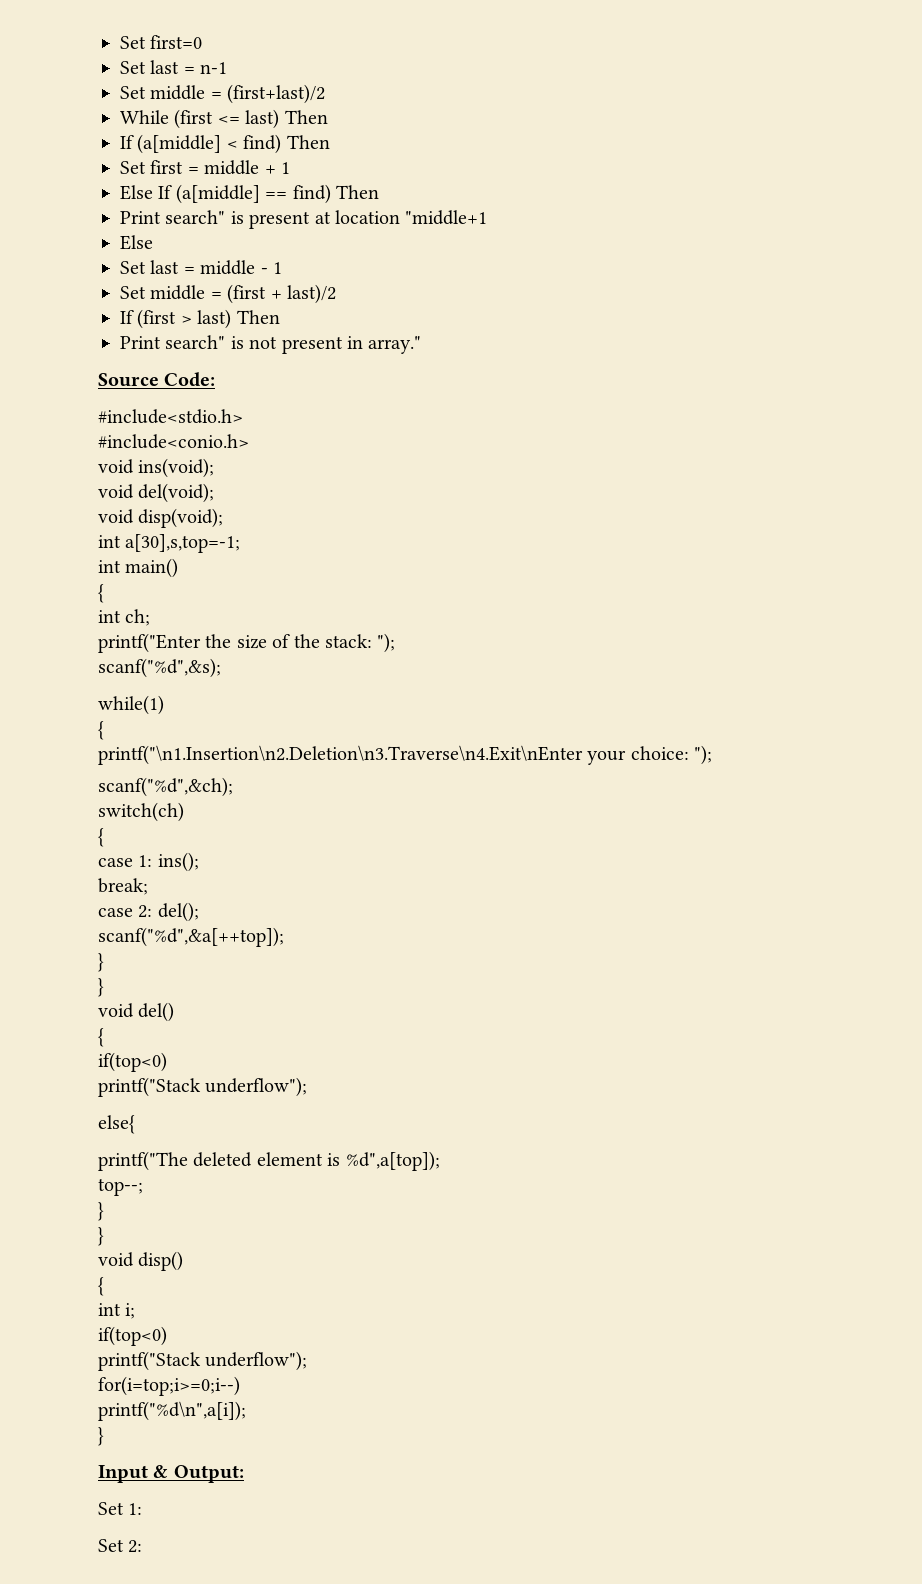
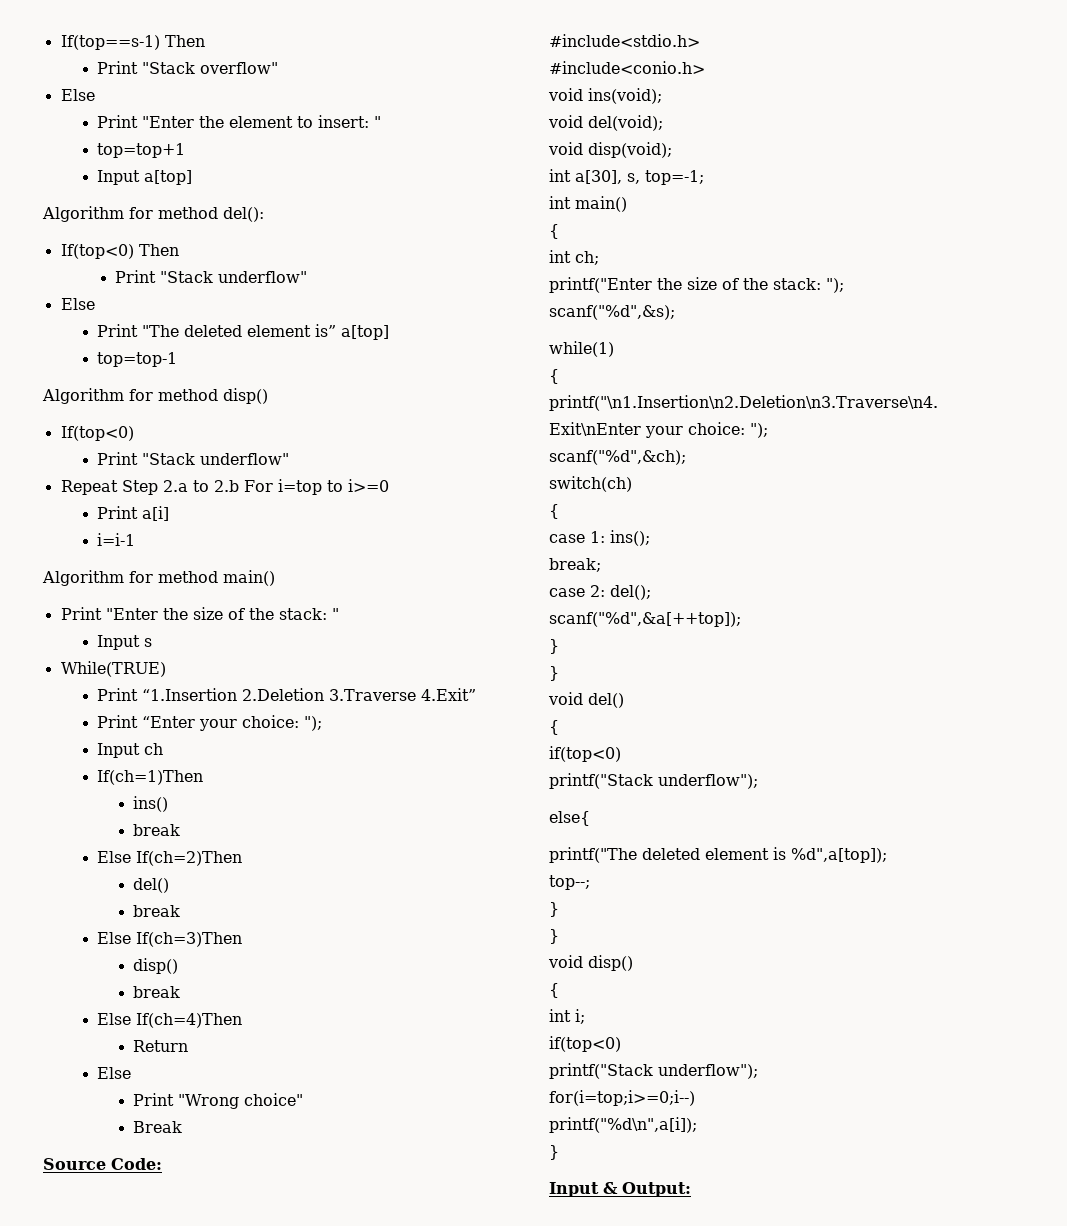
- Set first=0
- Set last = n-1
- Set middle = (first+last)/2
- While (first <= last) Then
- If (a[middle] < find) Then
- Set first = middle + 1
- Else If (a[middle] == find) Then
- Print search" is present at location "middle+1
+ If(top==s-1) Then
+ Print "Stack overflow"
  Else
- Set last = middle - 1
- Set middle = (first + last)/2
- If (first > last) Then
- Print search" is not present in array."
+ Print "Enter the element to insert: "
+ top=top+1
+ Input a[top]
+ Algorithm for method del():
+ If(top<0) Then
+ Print "Stack underflow"
+ Else
+ Print "The deleted element is” a[top]
+ top=top-1
+ Algorithm for method disp()
+ If(top<0)
+ Print "Stack underflow"
+ Repeat Step 2.a to 2.b For i=top to i>=0
+ Print a[i]
+ i=i-1
+ Algorithm for method main()
+ Print "Enter the size of the stack: "
+ Input s
+ While(TRUE)
+ Print “1.Insertion 2.Deletion 3.Traverse 4.Exit”
+ Print “Enter your choice: ");
+ Input ch
+ If(ch=1)Then
+ ins()
+ break
+ Else If(ch=2)Then
+ del()
+ break
+ Else If(ch=3)Then
+ disp()
+ break
+ Else If(ch=4)Then
+ Return
+ Else
+ Print "Wrong choice"
+ Break
- int a[30],s,top=-1;
+ int a[30], s, top=-1;
- Set 1:
- Set 2:

